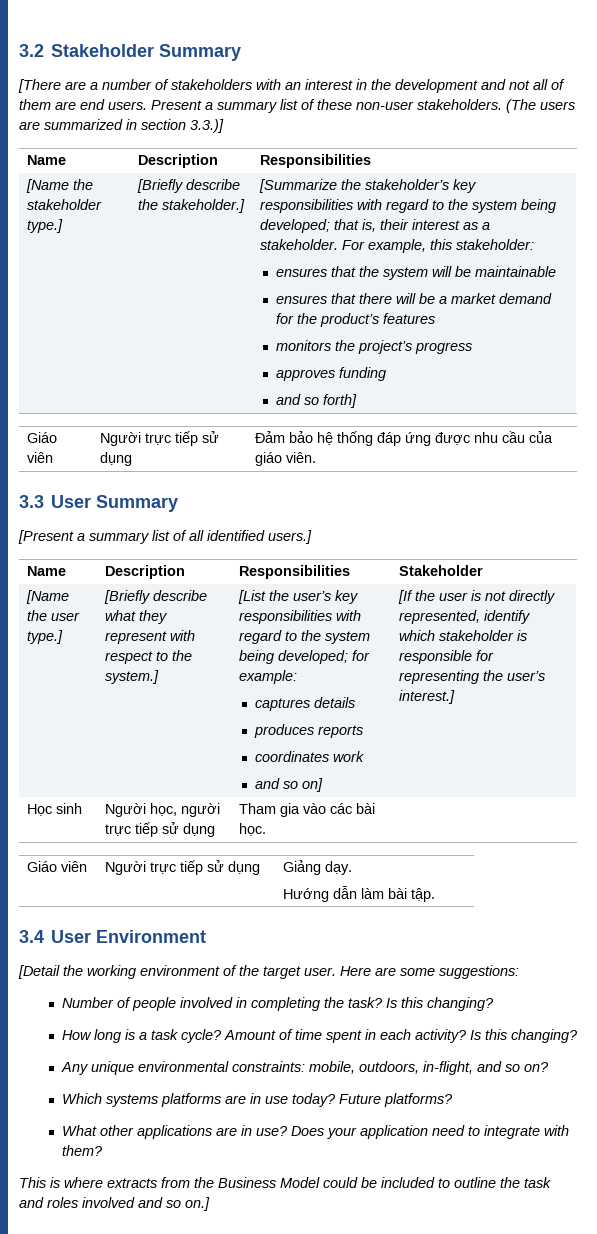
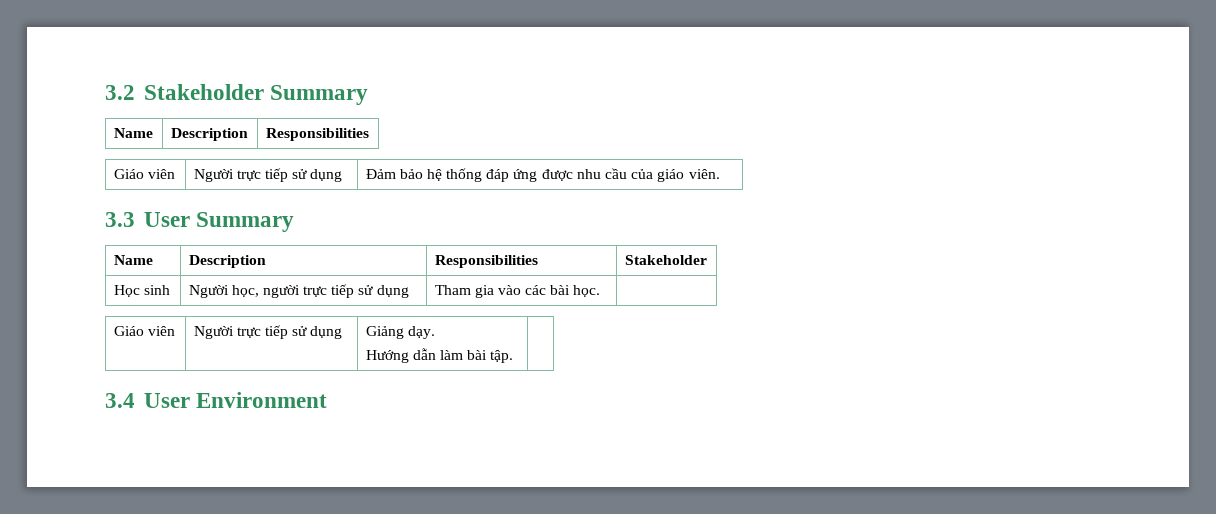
  3.2 Stakeholder Summary
- [There are a number of stakeholders with an interest in the development and not all of them are end users. Present a summary list of these non-user stakeholders. (The users are summarized in section 3.3.)]
  Name | Description | Responsibilities
- [Name the stakeholder type.] | [Briefly describe the stakeholder.] | [Summarize the stakeholder’s key responsibilities with regard to the system being developed; that is, their interest as a stakeholder. For example, this stakeholder:
- ensures that the system will be maintainable
- ensures that there will be a market demand for the product’s features
- monitors the project’s progress
- approves funding
- and so forth]
- [Present a summary list of all identified users.]
  Name | Description | Responsibilities | Stakeholder
- [Name the user type.] | [Briefly describe what they represent with respect to the system.] | [List the user’s key responsibilities with regard to the system being developed; for example:
- captures details
- produces reports
- coordinates work
- and so on] | [If the user is not directly represented, identify which stakeholder is responsible for representing the user’s interest.]
- [Detail the working environment of the target user. Here are some suggestions:
- Number of people involved in completing the task? Is this changing?
- How long is a task cycle? Amount of time spent in each activity? Is this changing?
- Any unique environmental constraints: mobile, outdoors, in-flight, and so on?
- Which systems platforms are in use today? Future platforms?
- What other applications are in use? Does your application need to integrate with them?
- This is where extracts from the Business Model could be included to outline the task and roles involved and so on.]

